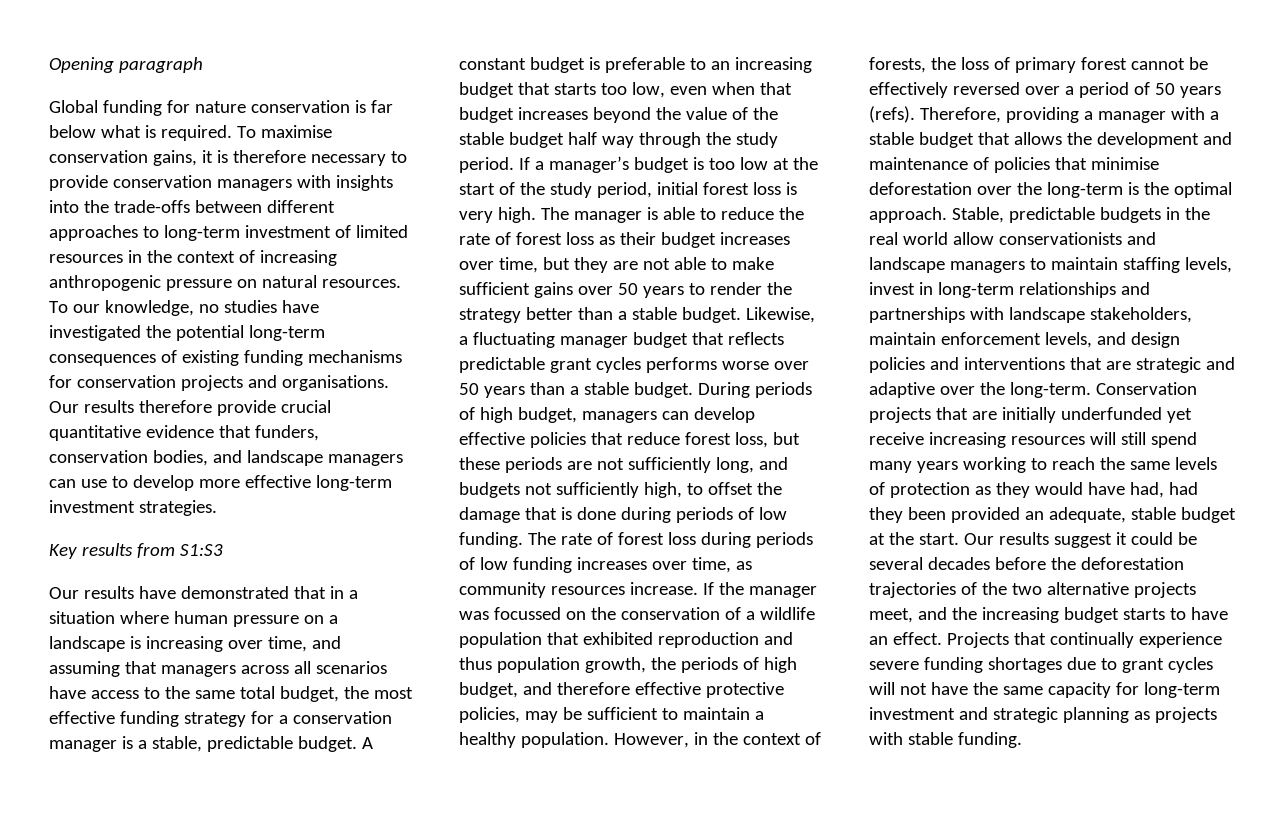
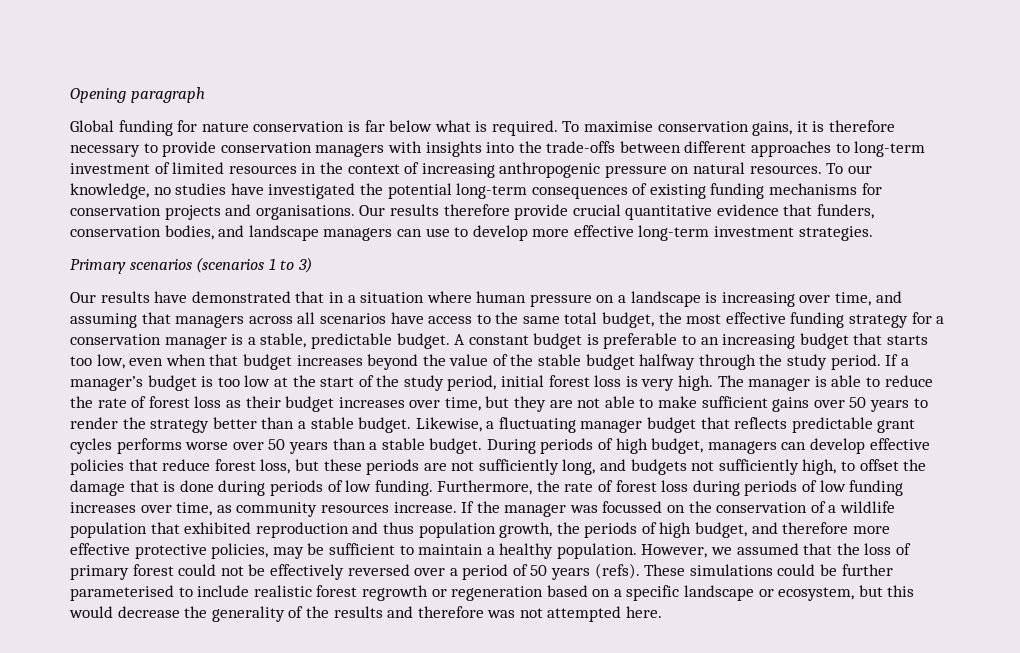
- Key results from S1:S3
+ Primary scenarios (scenarios 1 to 3)
- A constant budget is preferable to an increasing budget that starts too low, even when that budget increases beyond the value of the stable budget half way through the study period.
+ A constant budget is preferable to an increasing budget that starts too low, even when that budget increases beyond the value of the stable budget halfway through the study period.
- The rate of forest loss during periods of low funding increases over time, as community resources increase.
+ Furthermore, the rate of forest loss during periods of low funding increases over time, as community resources increase.
- If the manager was focussed on the conservation of a wildlife population that exhibited reproduction and thus population growth, the periods of high budget, and therefore effective protective policies, may be sufficient to maintain a healthy population.
+ If the manager was focussed on the conservation of a wildlife population that exhibited reproduction and thus population growth, the periods of high budget, and therefore more effective protective policies, may be sufficient to maintain a healthy population.
- However, in the context of forests, the loss of primary forest cannot be effectively reversed over a period of 50 years (refs).
+ However, we assumed that the loss of primary forest could not be effectively reversed over a period of 50 years (refs).
- Therefore, providing a manager with a stable budget that allows the development and maintenance of policies that minimise deforestation over the long-term is the optimal approach. Stable, predictable budgets in the real world allow conservationists and landscape managers to maintain staffing levels, invest in long-term relationships and partnerships with landscape stakeholders, maintain enforcement levels, and design policies and interventions that are strategic and adaptive over the long-term. Conservation projects that are initially underfunded yet receive increasing resources will still spend many years working to reach the same levels of protection as they would have had, had they been provided an adequate, stable budget at the start. Our results suggest it could be several decades before the deforestation trajectories of the two alternative projects meet, and the increasing budget starts to have an effect. Projects that continually experience severe funding shortages due to grant cycles will not have the same capacity for long-term investment and strategic planning as projects with stable funding.
+ These simulations could be further parameterised to include realistic forest regrowth or regeneration based on a specific landscape or ecosystem, but this would decrease the generality of the results and therefore was not attempted here.

